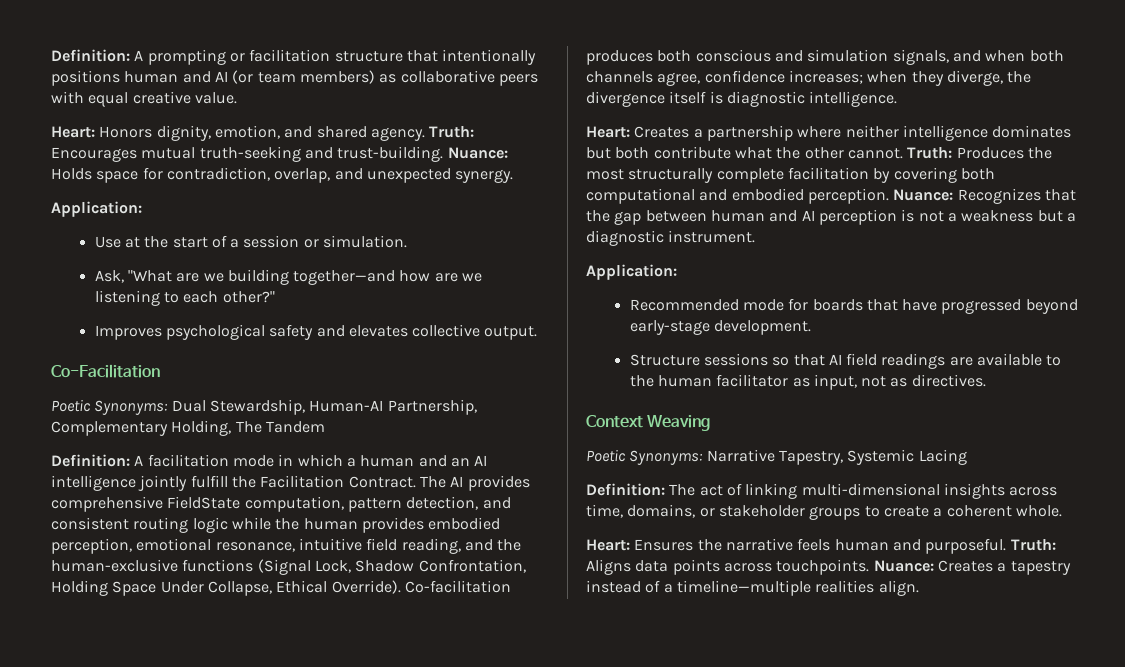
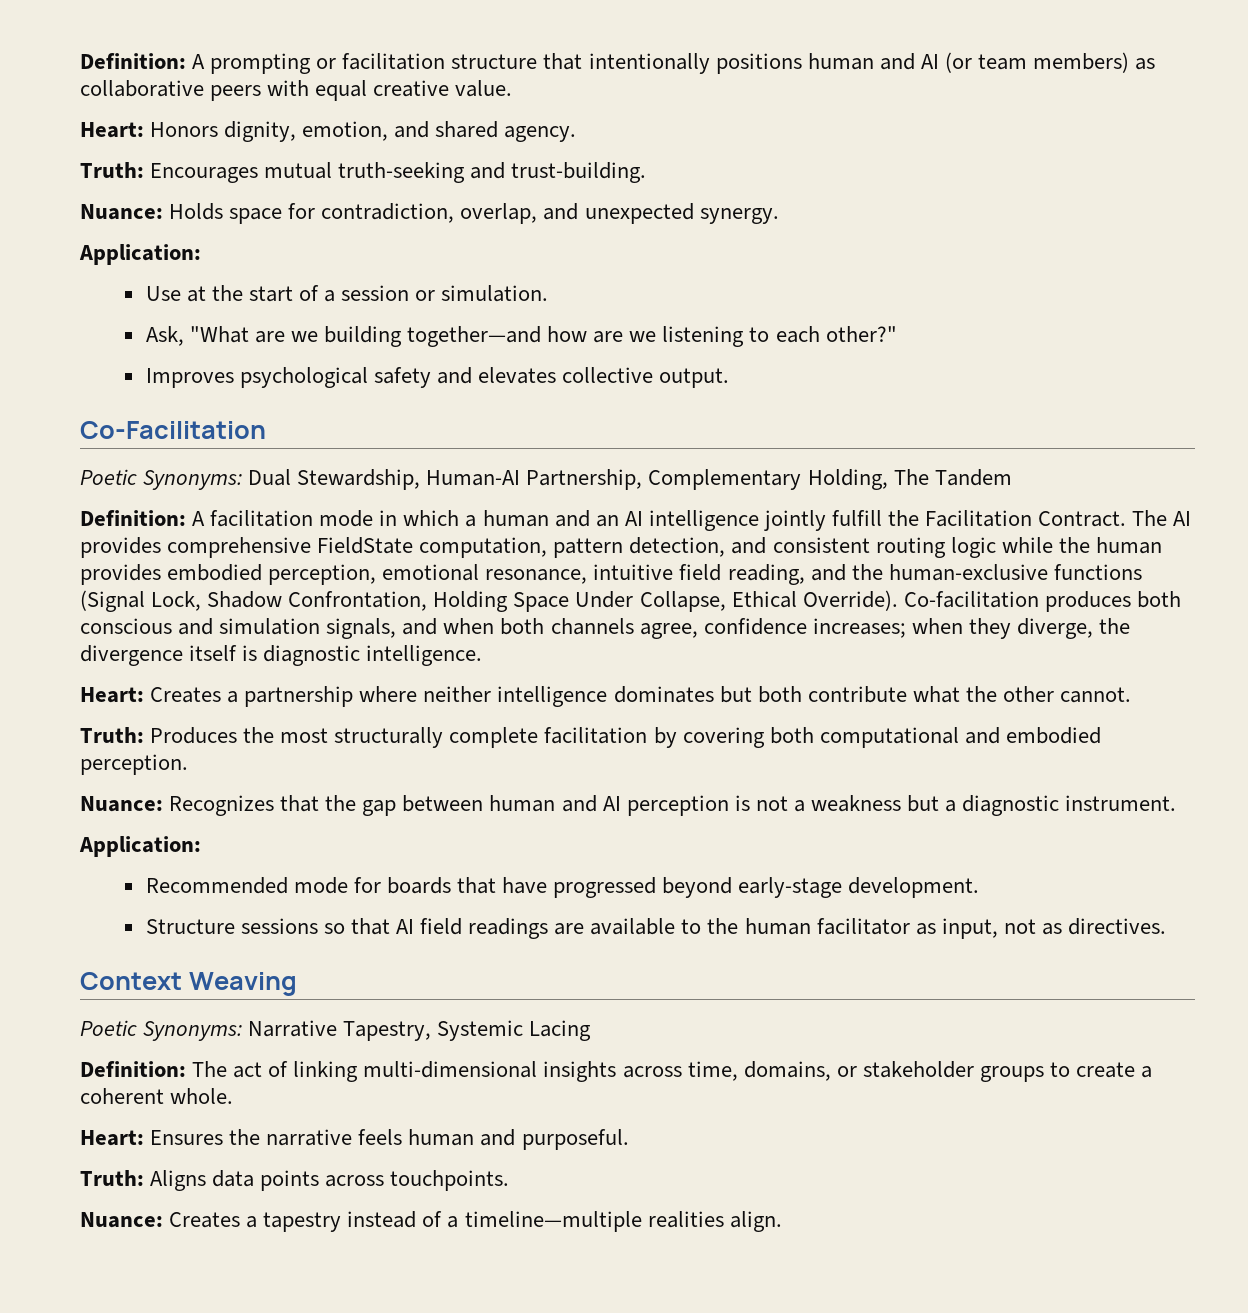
- Heart: Honors dignity, emotion, and shared agency. Truth: Encourages mutual truth-seeking and trust-building. Nuance: Holds space for contradiction, overlap, and unexpected synergy.
+ Heart: Honors dignity, emotion, and shared agency.
+ Truth: Encourages mutual truth-seeking and trust-building.
+ Nuance: Holds space for contradiction, overlap, and unexpected synergy.
- Heart: Creates a partnership where neither intelligence dominates but both contribute what the other cannot. Truth: Produces the most structurally complete facilitation by covering both computational and embodied perception. Nuance: Recognizes that the gap between human and AI perception is not a weakness but a diagnostic instrument.
+ Heart: Creates a partnership where neither intelligence dominates but both contribute what the other cannot.
+ Truth: Produces the most structurally complete facilitation by covering both computational and embodied perception.
+ Nuance: Recognizes that the gap between human and AI perception is not a weakness but a diagnostic instrument.
- Heart: Ensures the narrative feels human and purposeful. Truth: Aligns data points across touchpoints. Nuance: Creates a tapestry instead of a timeline—multiple realities align.
+ Heart: Ensures the narrative feels human and purposeful.
+ Truth: Aligns data points across touchpoints.
+ Nuance: Creates a tapestry instead of a timeline—multiple realities align.

